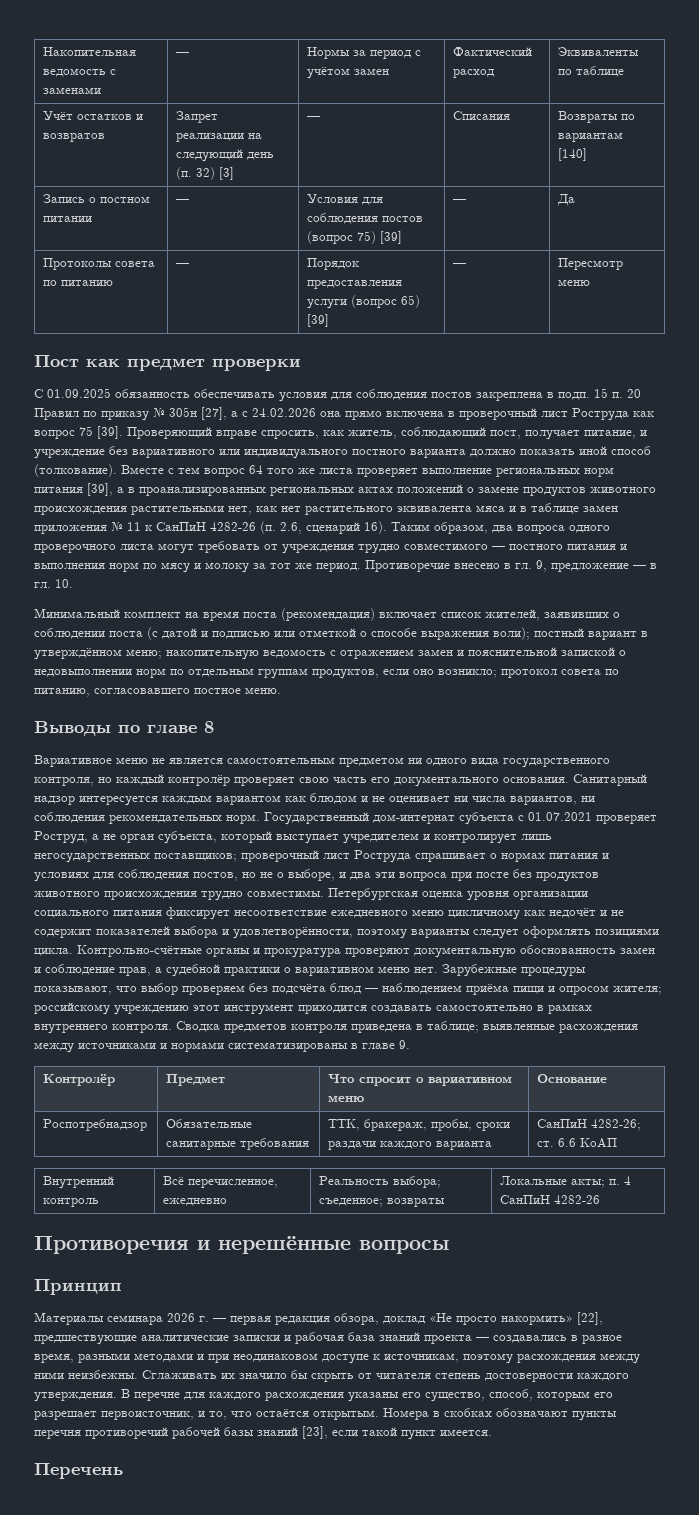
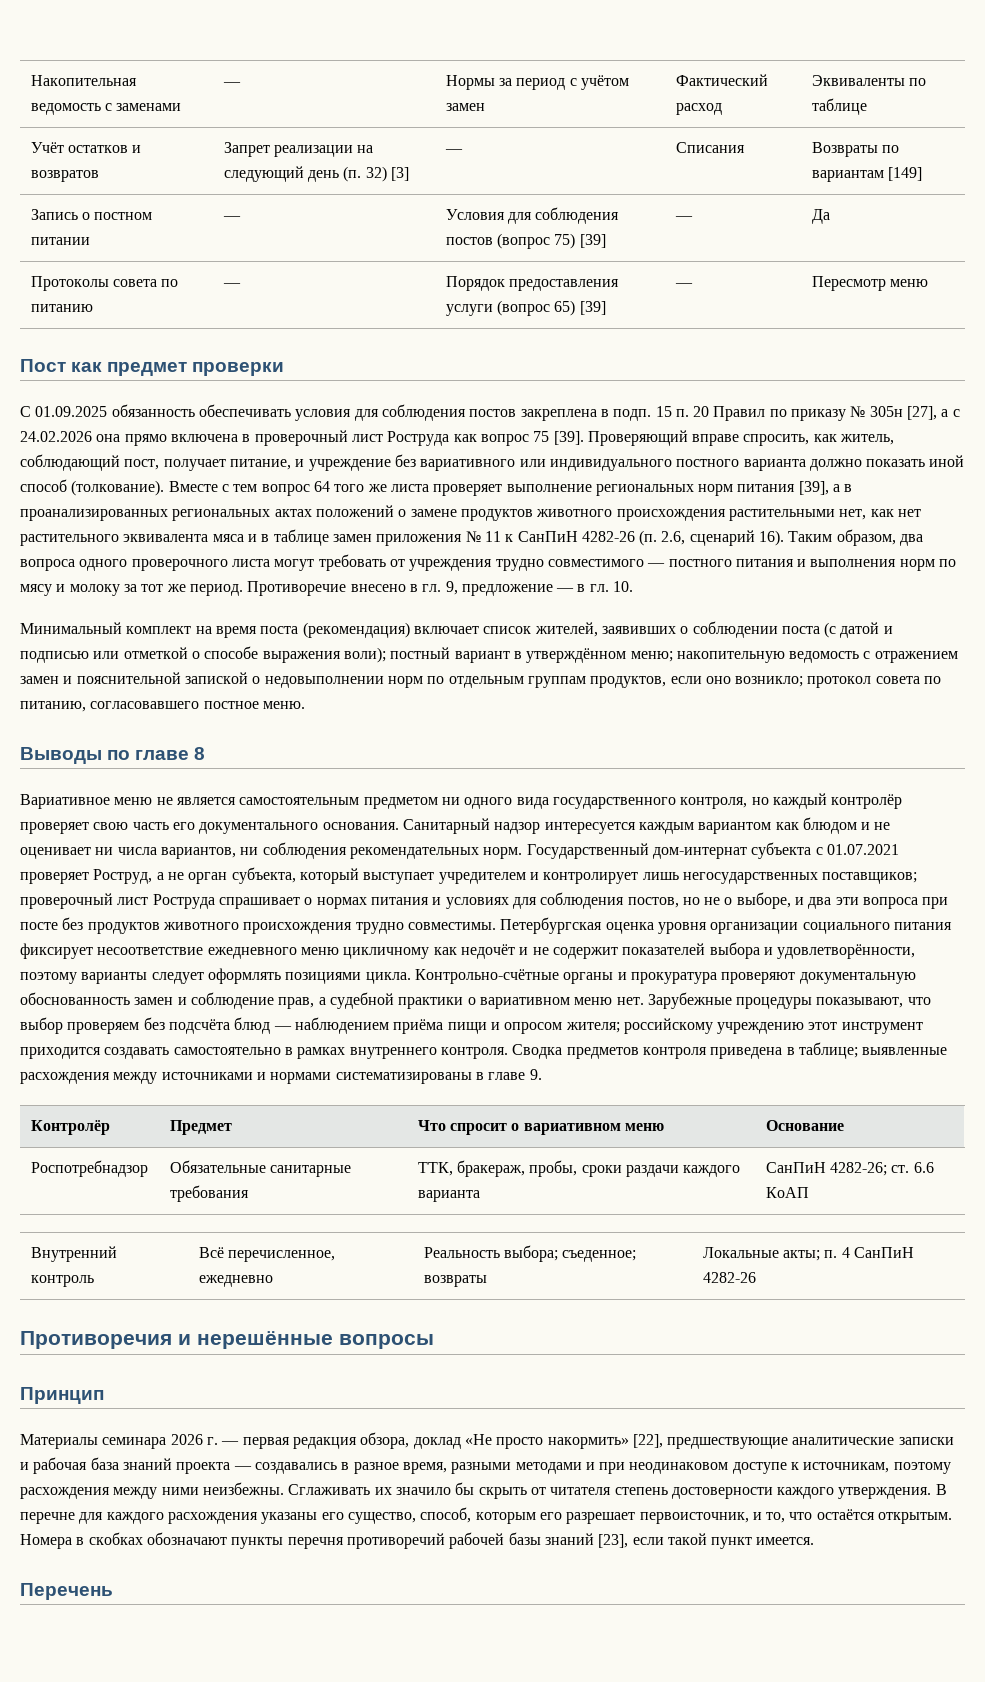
- Учёт остатков и возвратов | Запрет реализации на следующий день (п. 32) [3] | — | Списания | Возвраты по вариантам [140]
+ Учёт остатков и возвратов | Запрет реализации на следующий день (п. 32) [3] | — | Списания | Возвраты по вариантам [149]

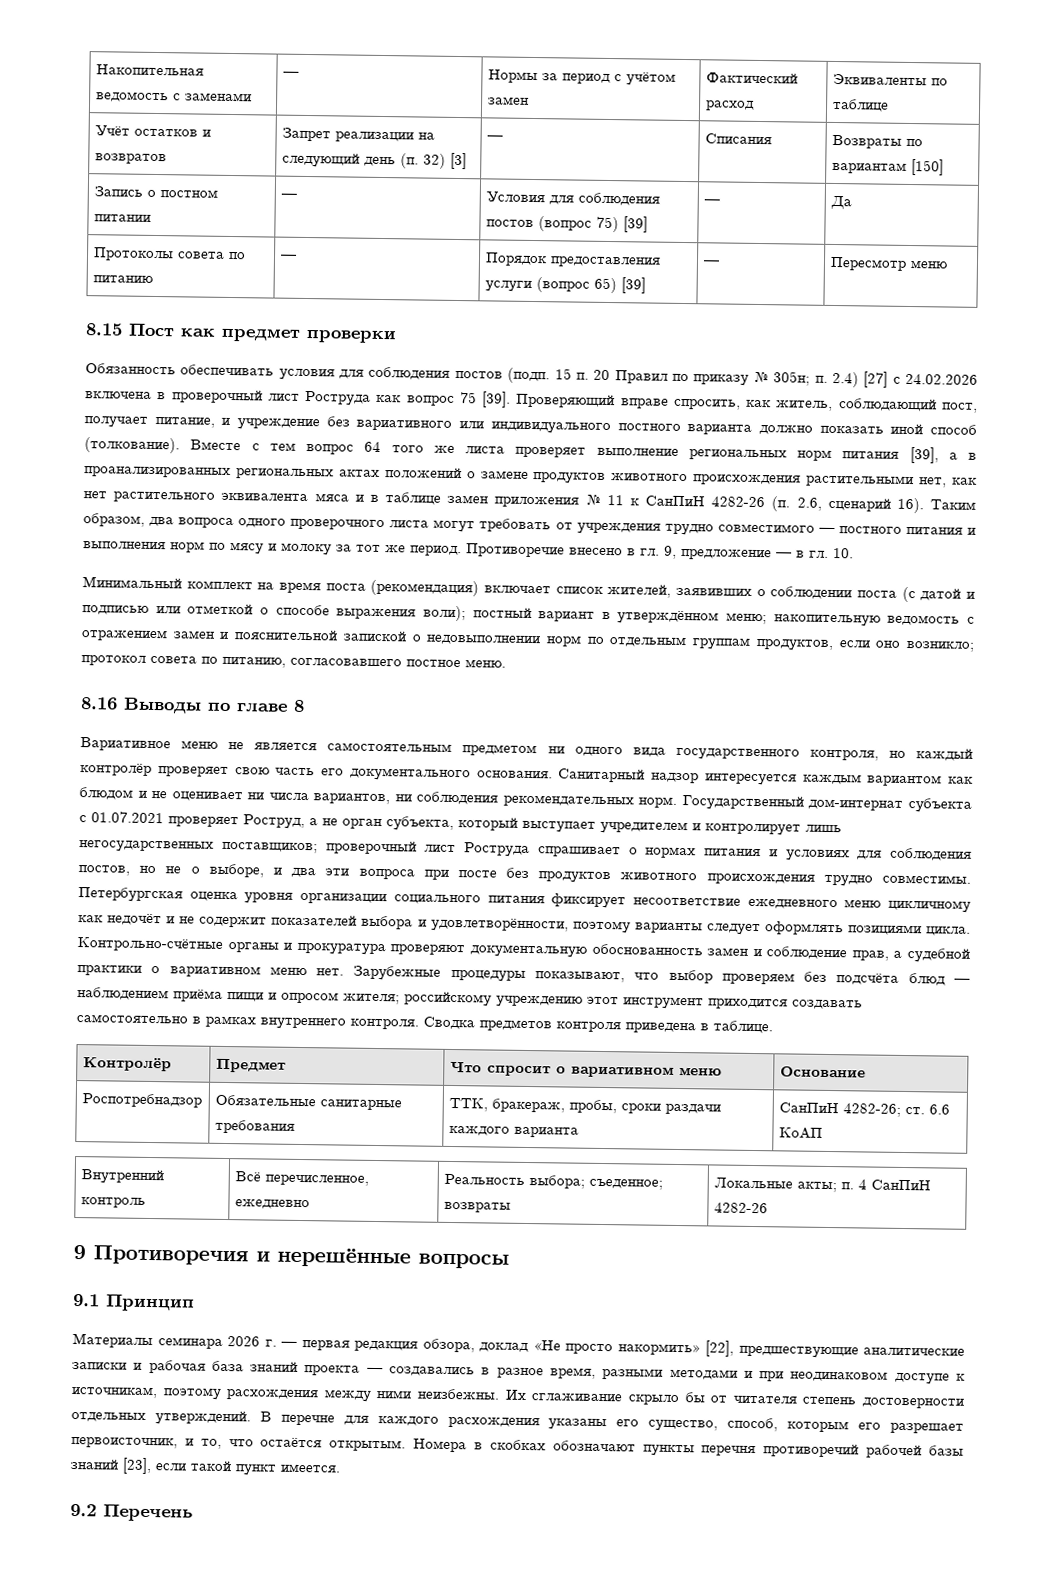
- Учёт остатков и возвратов | Запрет реализации на следующий день (п. 32) [3] | — | Списания | Возвраты по вариантам [149]
+ Учёт остатков и возвратов | Запрет реализации на следующий день (п. 32) [3] | — | Списания | Возвраты по вариантам [150]
- Пост как предмет проверки
+ 8.15 Пост как предмет проверки
- С 01.09.2025 обязанность обеспечивать условия для соблюдения постов закреплена в подп.
+ Обязанность обеспечивать условия для соблюдения постов (подп.
- 15 п. 20 Правил по приказу № 305н [27], а с 24.02.2026 она прямо включена в проверочный лист Роструда как вопрос 75 [39].
+ 15 п. 20 Правил по приказу № 305н; п. 2.4) [27] с 24.02.2026 включена в проверочный лист Роструда как вопрос 75 [39].
- Выводы по главе 8
+ 8.16 Выводы по главе 8
- Сводка предметов контроля приведена в таблице; выявленные расхождения между источниками и нормами систематизированы в главе 9.
+ Сводка предметов контроля приведена в таблице.
- Противоречия и нерешённые вопросы
+ 9 Противоречия и нерешённые вопросы
- Принцип
+ 9.1 Принцип
- Сглаживать их значило бы скрыть от читателя степень достоверности каждого утверждения.
+ Их сглаживание скрыло бы от читателя степень достоверности отдельных утверждений.
- Перечень
+ 9.2 Перечень

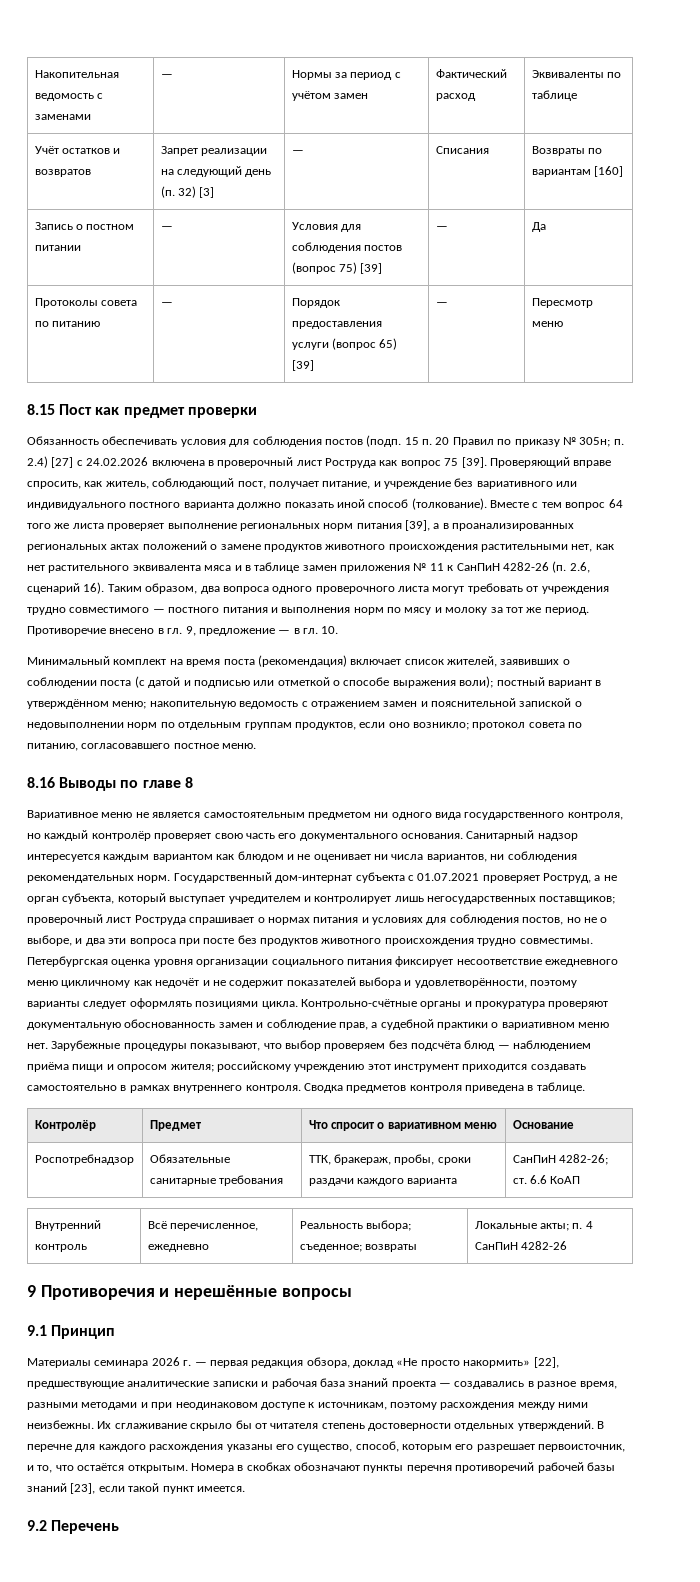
- Учёт остатков и возвратов | Запрет реализации на следующий день (п. 32) [3] | — | Списания | Возвраты по вариантам [150]
+ Учёт остатков и возвратов | Запрет реализации на следующий день (п. 32) [3] | — | Списания | Возвраты по вариантам [160]

